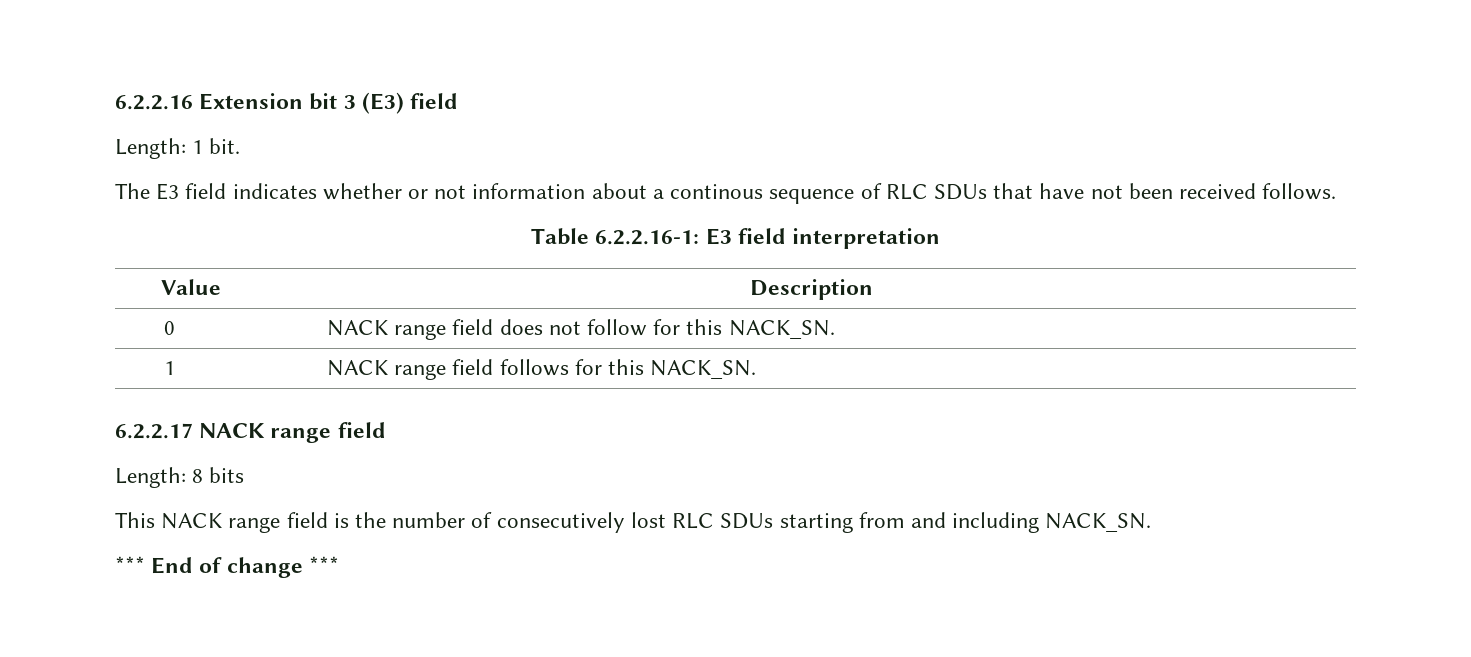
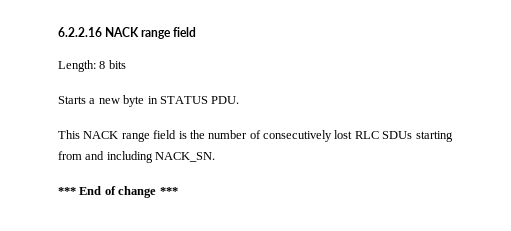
- 6.2.2.16 Extension bit 3 (E3) field
- Length: 1 bit.
- The E3 field indicates whether or not information about a continous sequence of RLC SDUs that have not been received follows.
- Table 6.2.2.16-1: E3 field interpretation
- Value | Description
- 0 | NACK range field does not follow for this NACK_SN.
- 1 | NACK range field follows for this NACK_SN.
- 6.2.2.17 NACK range field
+ 6.2.2.16 NACK range field
+ Starts a new byte in STATUS PDU.

